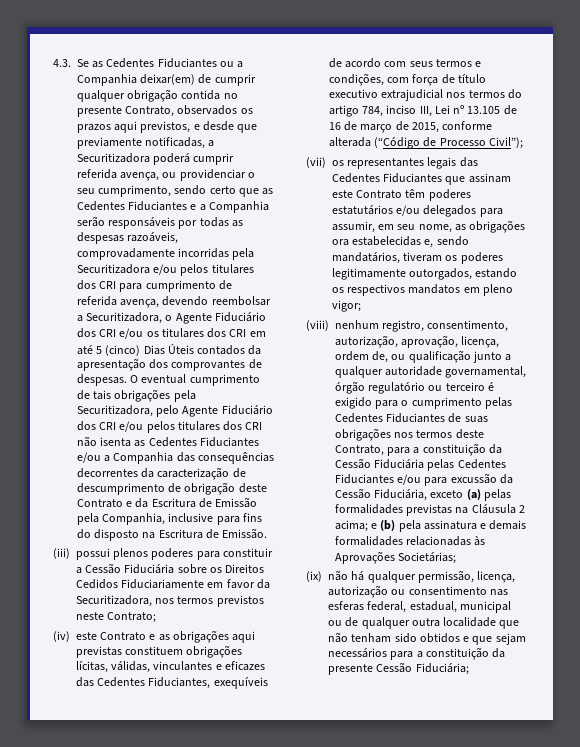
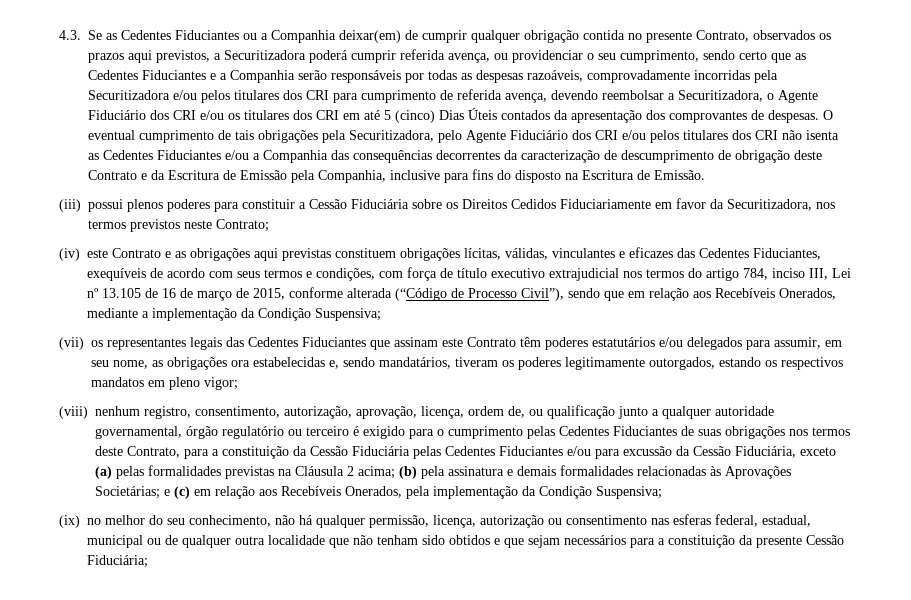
- 4.3. Se as Cedentes Fiduciantes ou a Companhia deixar(em) de cumprir qualquer obrigação contida no presente Contrato, observados os prazos aqui previstos, e desde que previamente notificadas, a Securitizadora poderá cumprir referida avença, ou providenciar o seu cumprimento, sendo certo que as Cedentes Fiduciantes e a Companhia serão responsáveis por todas as despesas razoáveis, comprovadamente incorridas pela Securitizadora e/ou pelos titulares dos CRI para cumprimento de referida avença, devendo reembolsar a Securitizadora, o Agente Fiduciário dos CRI e/ou os titulares dos CRI em até 5 (cinco) Dias Úteis contados da apresentação dos comprovantes de despesas.
+ 4.3. Se as Cedentes Fiduciantes ou a Companhia deixar(em) de cumprir qualquer obrigação contida no presente Contrato, observados os prazos aqui previstos, a Securitizadora poderá cumprir referida avença, ou providenciar o seu cumprimento, sendo certo que as Cedentes Fiduciantes e a Companhia serão responsáveis por todas as despesas razoáveis, comprovadamente incorridas pela Securitizadora e/ou pelos titulares dos CRI para cumprimento de referida avença, devendo reembolsar a Securitizadora, o Agente Fiduciário dos CRI e/ou os titulares dos CRI em até 5 (cinco) Dias Úteis contados da apresentação dos comprovantes de despesas.
- (iv) este Contrato e as obrigações aqui previstas constituem obrigações lícitas, válidas, vinculantes e eficazes das Cedentes Fiduciantes, exequíveis de acordo com seus termos e condições, com força de título executivo extrajudicial nos termos do artigo 784, inciso III, Lei nº 13.105 de 16 de março de 2015, conforme alterada (“Código de Processo Civil”);
+ (iv) este Contrato e as obrigações aqui previstas constituem obrigações lícitas, válidas, vinculantes e eficazes das Cedentes Fiduciantes, exequíveis de acordo com seus termos e condições, com força de título executivo extrajudicial nos termos do artigo 784, inciso III, Lei nº 13.105 de 16 de março de 2015, conforme alterada (“Código de Processo Civil”), sendo que em relação aos Recebíveis Onerados, mediante a implementação da Condição Suspensiva;
- e (b) pela assinatura e demais formalidades relacionadas às Aprovações Societárias;
- (ix) não há qualquer permissão, licença, autorização ou consentimento nas esferas federal, estadual, municipal ou de qualquer outra localidade que não tenham sido obtidos e que sejam necessários para a constituição da presente Cessão Fiduciária;
+ (b) pela assinatura e demais formalidades relacionadas às Aprovações Societárias; e (c) em relação aos Recebíveis Onerados, pela implementação da Condição Suspensiva;
+ (ix) no melhor do seu conhecimento, não há qualquer permissão, licença, autorização ou consentimento nas esferas federal, estadual, municipal ou de qualquer outra localidade que não tenham sido obtidos e que sejam necessários para a constituição da presente Cessão Fiduciária;

